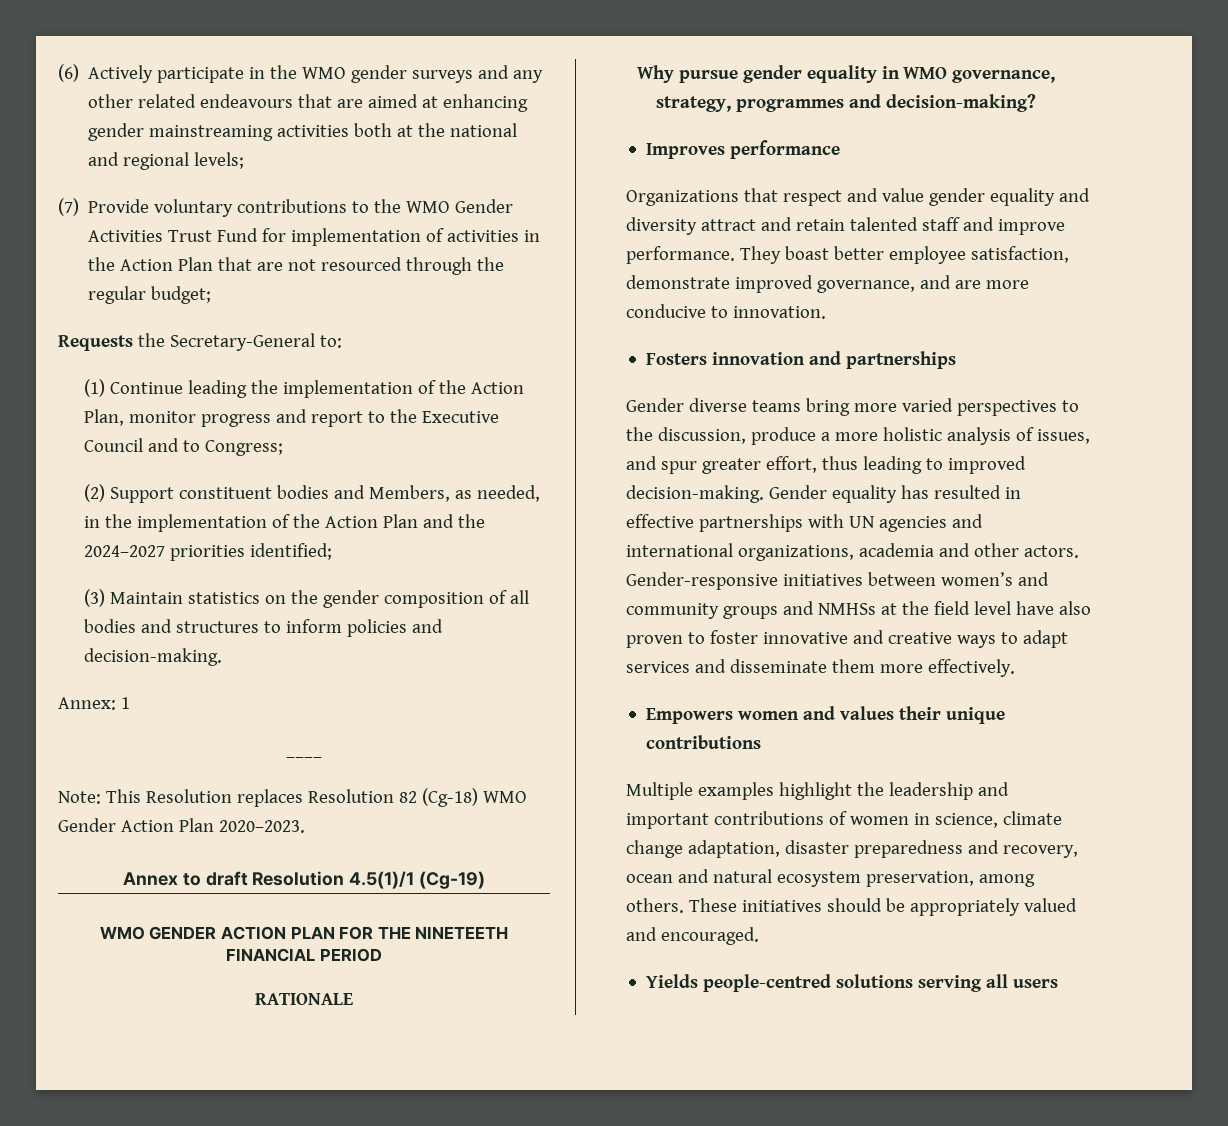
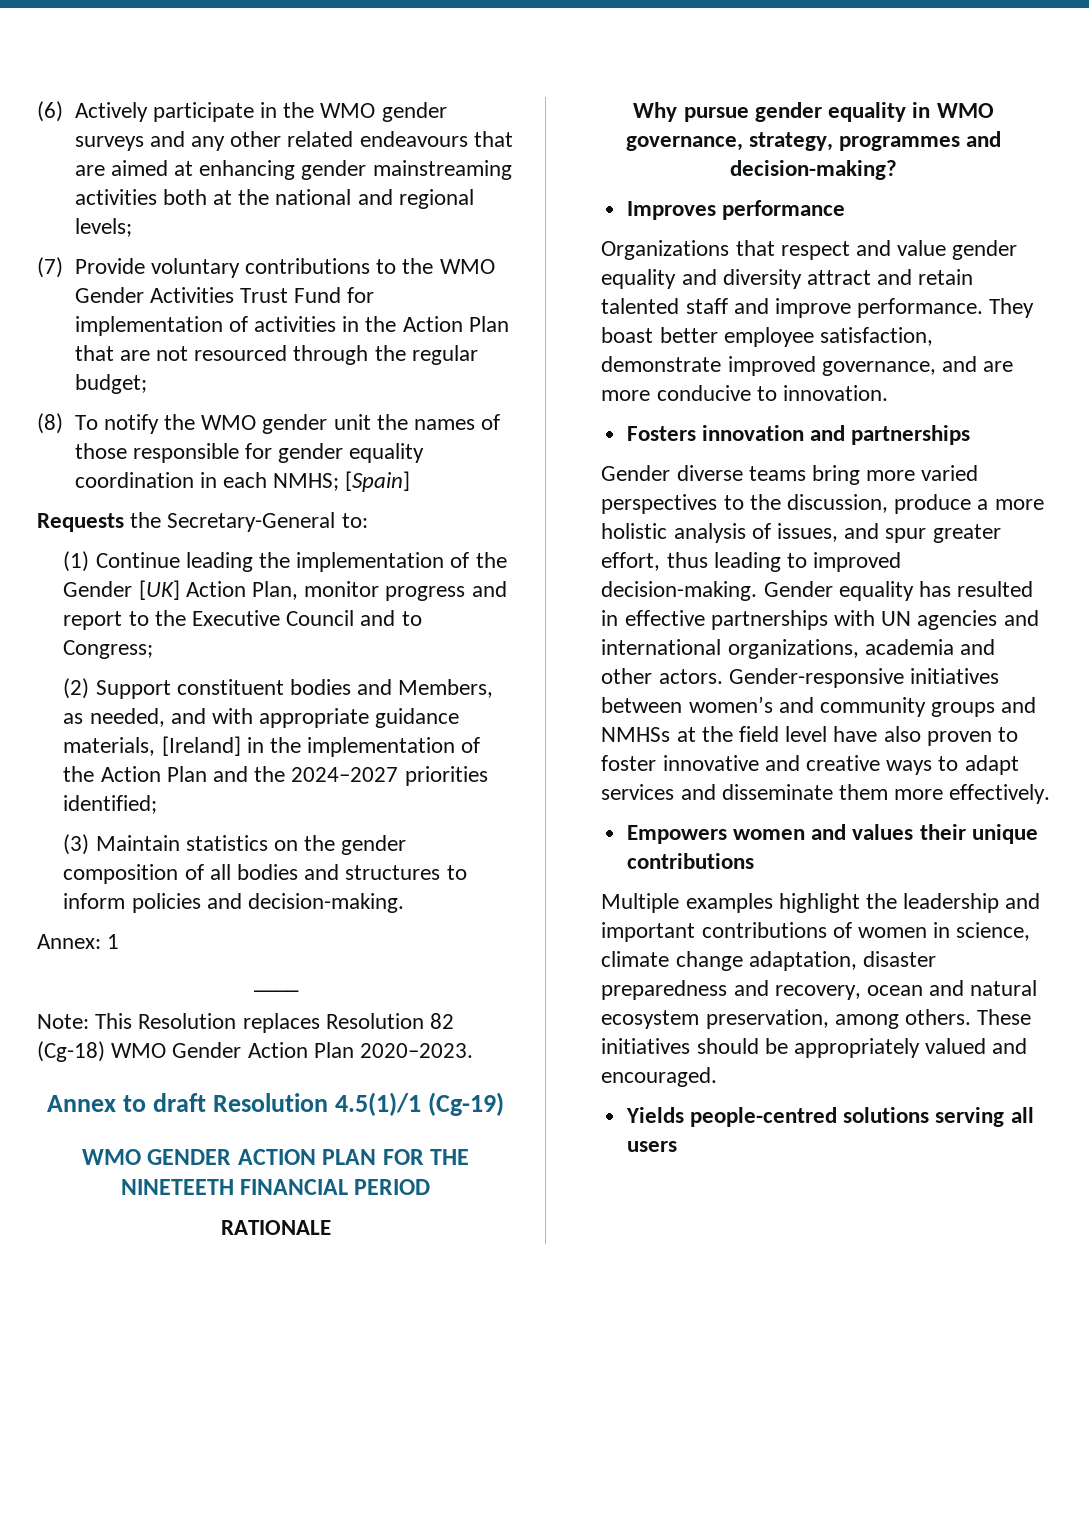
+ (8) To notify the WMO gender unit the names of those responsible for gender equality coordination in each NMHS; [Spain]
- (1) Continue leading the implementation of the Action Plan, monitor progress and report to the Executive Council and to Congress;
+ (1) Continue leading the implementation of the Gender [UK] Action Plan, monitor progress and report to the Executive Council and to Congress;
- (2) Support constituent bodies and Members, as needed, in the implementation of the Action Plan and the 2024–2027 priorities identified;
+ (2) Support constituent bodies and Members, as needed, and with appropriate guidance materials, [Ireland] in the implementation of the Action Plan and the 2024–2027 priorities identified;

